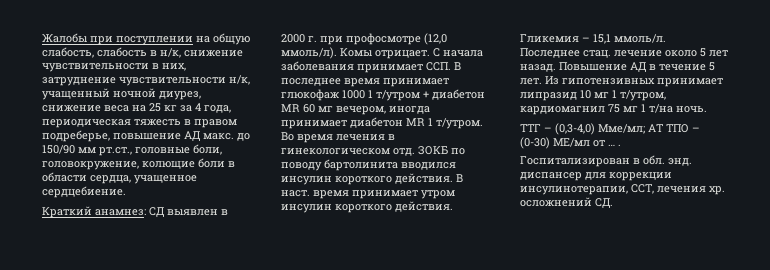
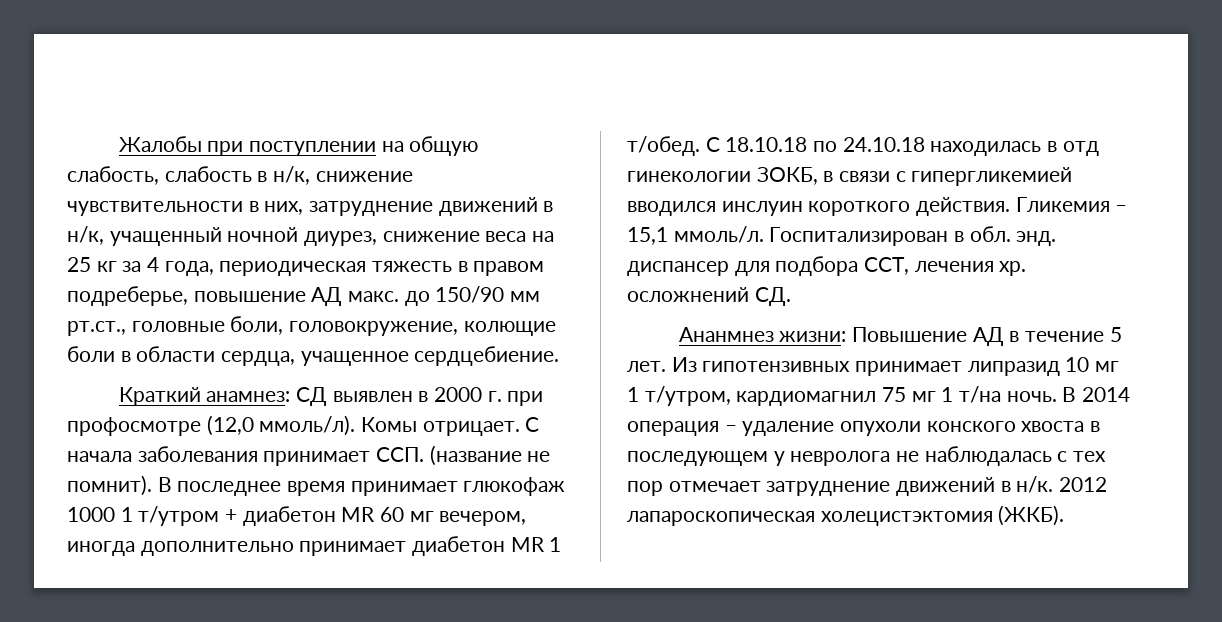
- Жалобы при поступлении на общую слабость, слабость в н/к, снижение чувствительности в них, затруднение чувствительности н/к, учащенный ночной диурез, снижение веса на 25 кг за 4 года, периодическая тяжесть в правом подреберье, повышение АД макс. до 150/90 мм рт.ст., головные боли, головокружение, колющие боли в области сердца, учащенное сердцебиение.
+ Жалобы при поступлении на общую слабость, слабость в н/к, снижение чувствительности в них, затруднение движений в н/к, учащенный ночной диурез, снижение веса на 25 кг за 4 года, периодическая тяжесть в правом подреберье, повышение АД макс. до 150/90 мм рт.ст., головные боли, головокружение, колющие боли в области сердца, учащенное сердцебиение.
- С начала заболевания принимает ССП. В последнее время принимает глюкофаж 1000 1 т/утром + диабетон MR 60 мг вечером, иногда принимает диабетон MR 1 т/утром. Во время лечения в гинекологическом отд. ЗОКБ по поводу бартолинита вводился инсулин короткого действия. В наст. время принимает утром инсулин короткого действия.
+ С начала заболевания принимает ССП. (название не помнит). В последнее время принимает глюкофаж 1000 1 т/утром + диабетон MR 60 мг вечером, иногда дополнительно принимает диабетон MR 1 т/обед. С 18.10.18 по 24.10.18 находилась в отд гинекологии ЗОКБ, в связи с гипергликемией вводился инслуин короткого действия.
- Последнее стац. лечение около 5 лет назад. Повышение АД в течение 5 лет.
+ Госпитализирован в обл. энд. диспансер для подбора ССТ, лечения хр. осложнений СД.
+ Ананмнез жизни: Повышение АД в течение 5 лет.
- Из гипотензивных принимает липразид 10 мг 1 т/утром, кардиомагнил 75 мг 1 т/на ночь.
- ТТГ – (0,3-4,0) Мме/мл; АТ ТПО – (0-30) МЕ/мл от … .
- Госпитализирован в обл. энд. диспансер для коррекции инсулинотерапии, ССТ, лечения хр. осложнений СД.
+ Из гипотензивных принимает липразид 10 мг 1 т/утром, кардиомагнил 75 мг 1 т/на ночь. В 2014 операция – удаление опухоли конского хвоста в последующем у невролога не наблюдалась с тех пор отмечает затруднение движений в н/к. 2012 лапароскопическая холецистэктомия (ЖКБ).

